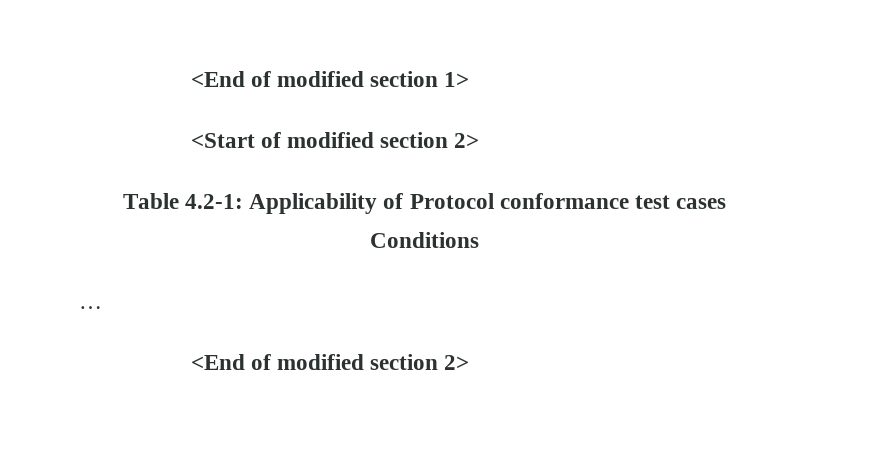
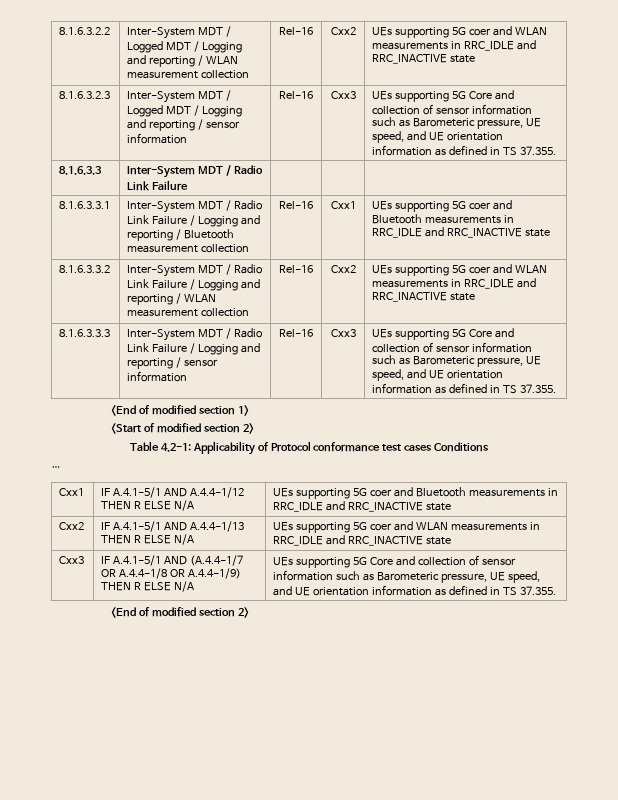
+ 8.1.6.3.2.2 | Inter-System MDT / Logged MDT / Logging and reporting / WLAN measurement collection | Rel-16 | Cxx2 | UEs supporting 5G coer and WLAN measurements in RRC_IDLE and RRC_INACTIVE state
+ 8.1.6.3.2.3 | Inter-System MDT / Logged MDT / Logging and reporting / sensor information | Rel-16 | Cxx3 | UEs supporting 5G Core and collection of sensor information such as Barometeric pressure, UE speed, and UE orientation information as defined in TS 37.355.
+ 8.1.6.3.3 | Inter-System MDT / Radio Link Failure | | |
+ 8.1.6.3.3.1 | Inter-System MDT / Radio Link Failure / Logging and reporting / Bluetooth measurement collection | Rel-16 | Cxx1 | UEs supporting 5G coer and Bluetooth measurements in RRC_IDLE and RRC_INACTIVE state
+ 8.1.6.3.3.2 | Inter-System MDT / Radio Link Failure / Logging and reporting / WLAN measurement collection | Rel-16 | Cxx2 | UEs supporting 5G coer and WLAN measurements in RRC_IDLE and RRC_INACTIVE state
+ 8.1.6.3.3.3 | Inter-System MDT / Radio Link Failure / Logging and reporting / sensor information | Rel-16 | Cxx3 | UEs supporting 5G Core and collection of sensor information such as Barometeric pressure, UE speed, and UE orientation information as defined in TS 37.355.
+ Cxx1 | IF A.4.1-5/1 AND A.4.4-1/12 THEN R ELSE N/A | UEs supporting 5G coer and Bluetooth measurements in RRC_IDLE and RRC_INACTIVE state
+ Cxx2 | IF A.4.1-5/1 AND A.4.4-1/13 THEN R ELSE N/A | UEs supporting 5G coer and WLAN measurements in RRC_IDLE and RRC_INACTIVE state
+ Cxx3 | IF A.4.1-5/1 AND (A.4.4-1/7 OR A.4.4-1/8 OR A.4.4-1/9) THEN R ELSE N/A | UEs supporting 5G Core and collection of sensor information such as Barometeric pressure, UE speed, and UE orientation information as defined in TS 37.355.

